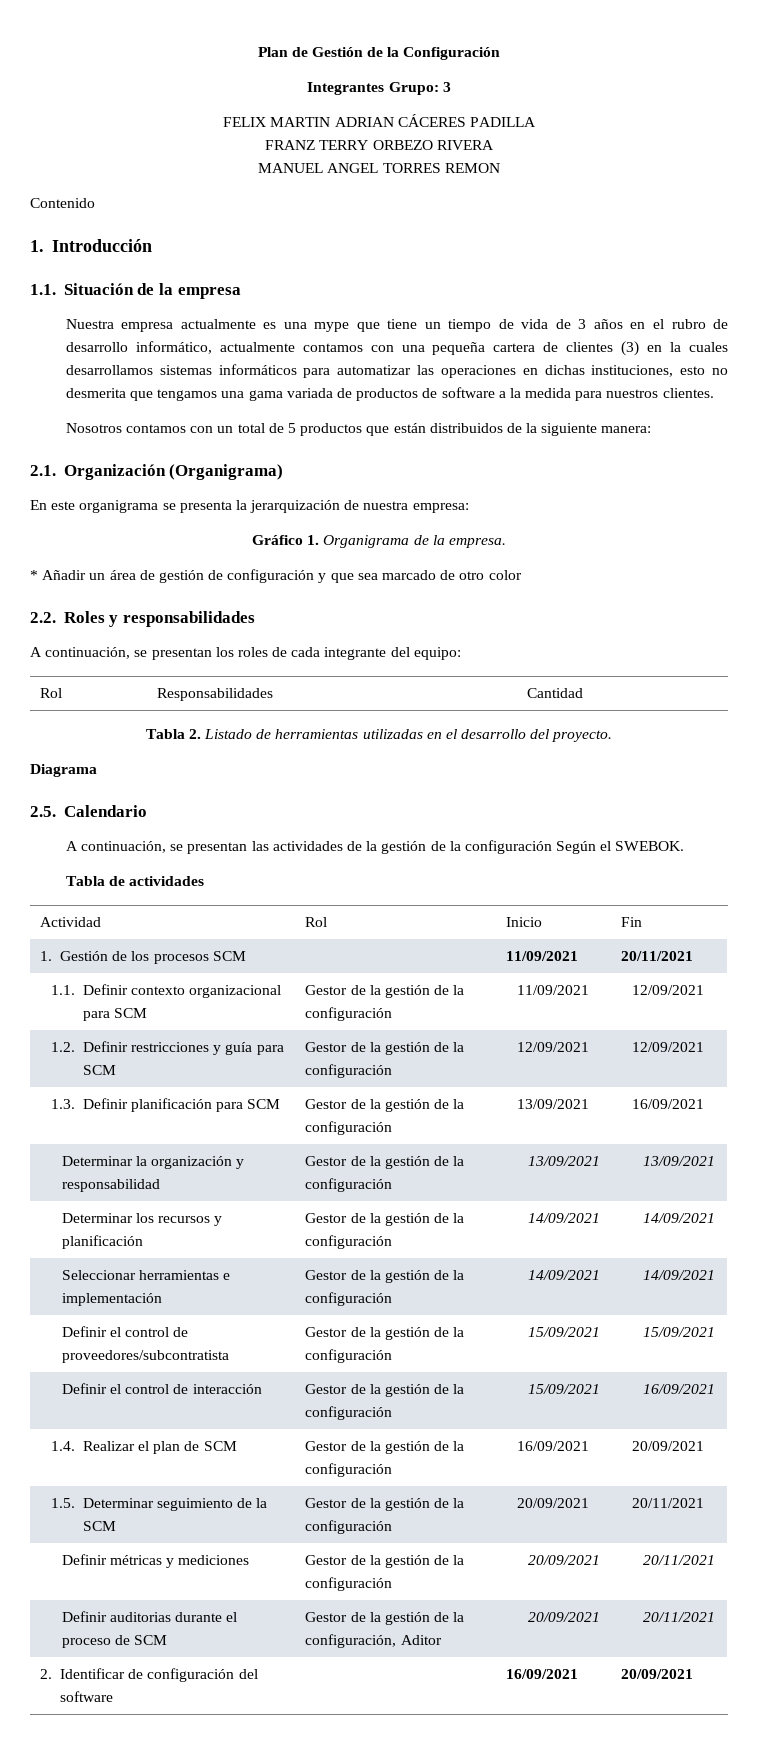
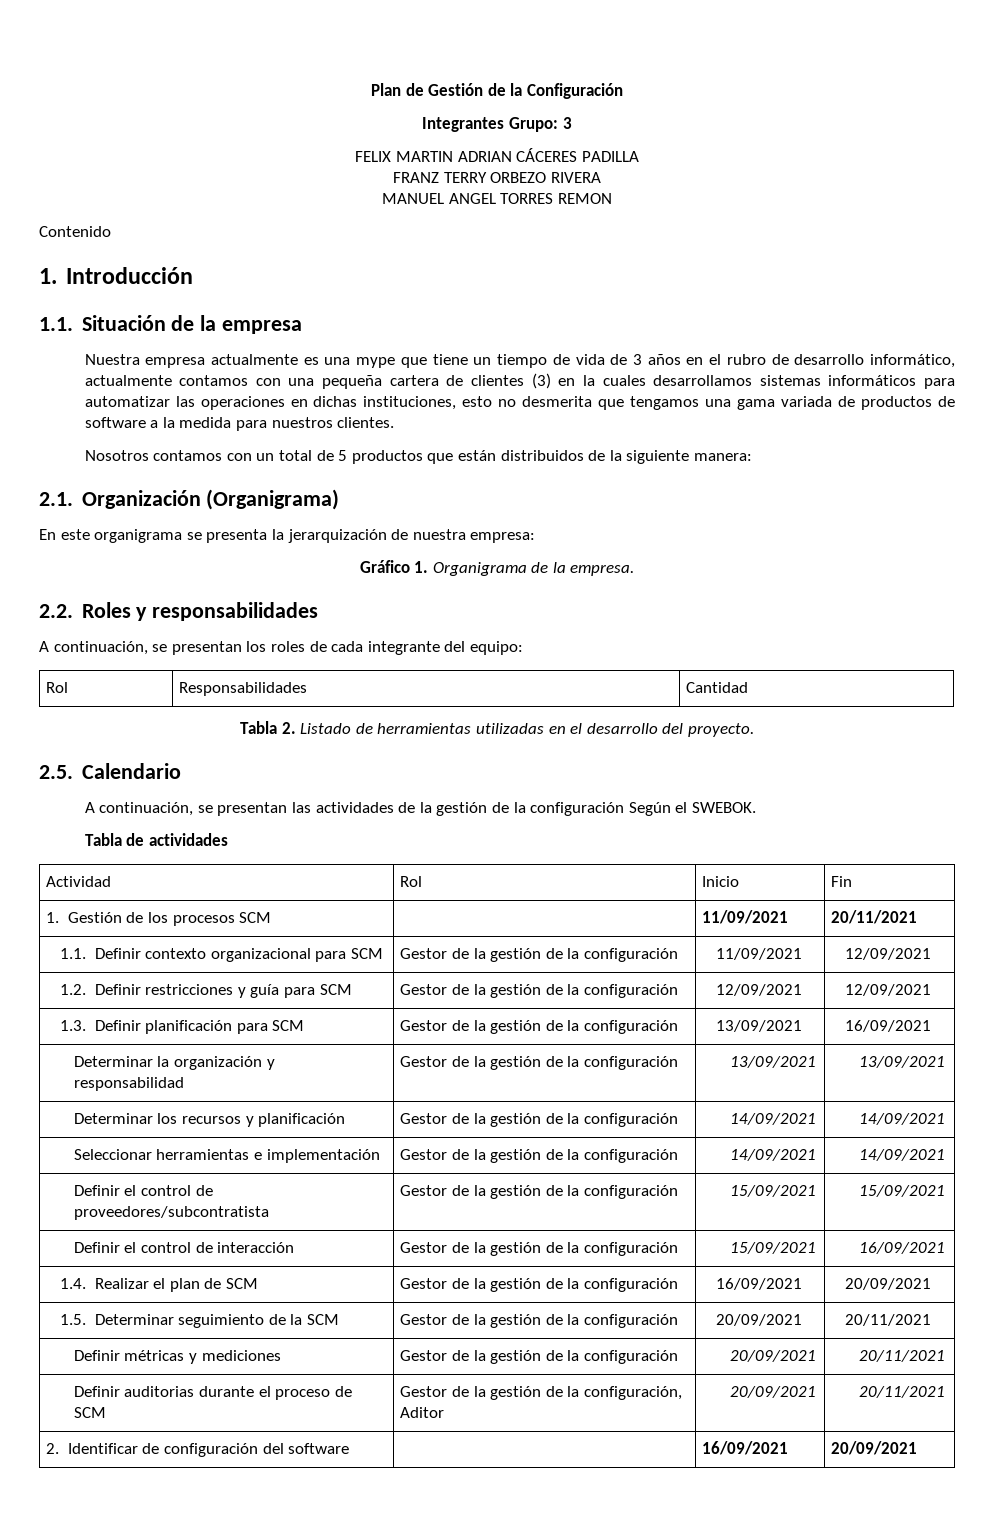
- * Añadir un área de gestión de configuración y que sea marcado de otro color
- Diagrama

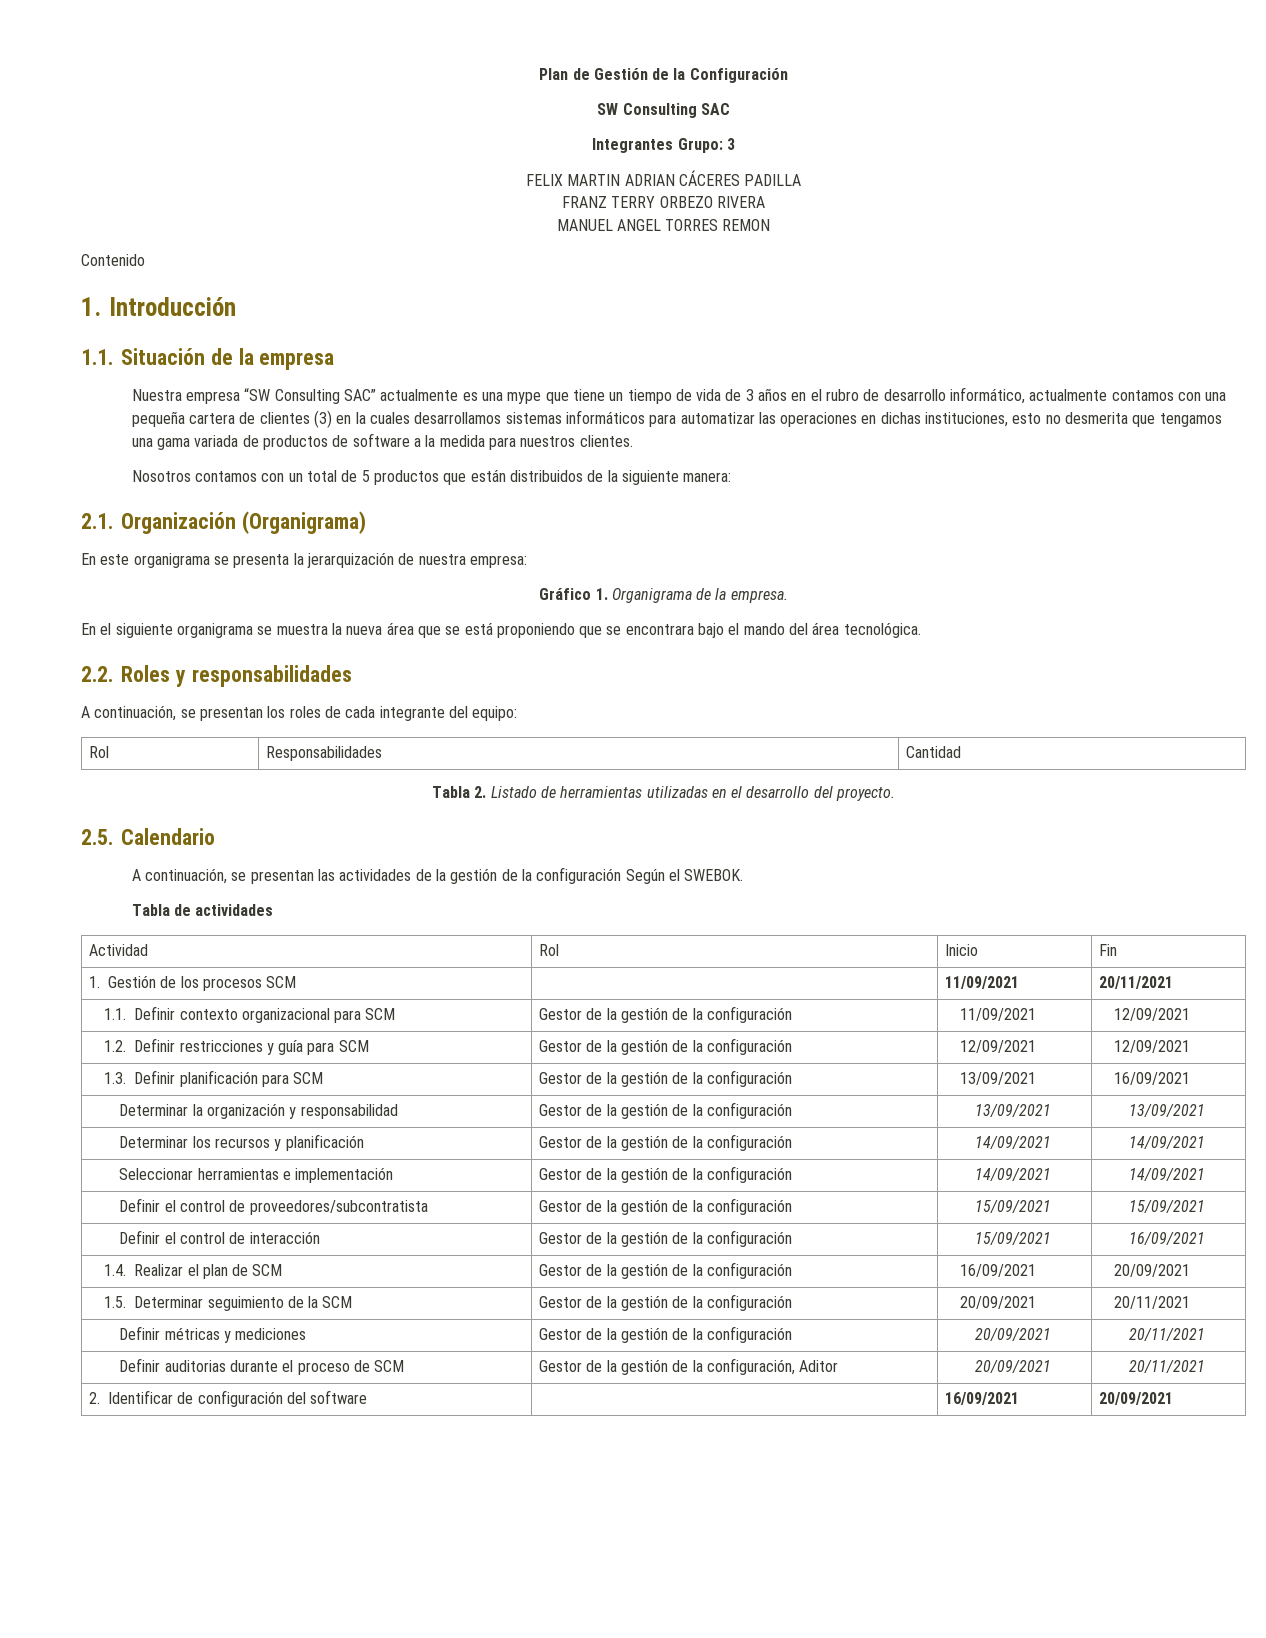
+ SW Consulting SAC
- Nuestra empresa actualmente es una mype que tiene un tiempo de vida de 3 años en el rubro de desarrollo informático, actualmente contamos con una pequeña cartera de clientes (3) en la cuales desarrollamos sistemas informáticos para automatizar las operaciones en dichas instituciones, esto no desmerita que tengamos una gama variada de productos de software a la medida para nuestros clientes.
+ Nuestra empresa “SW Consulting SAC” actualmente es una mype que tiene un tiempo de vida de 3 años en el rubro de desarrollo informático, actualmente contamos con una pequeña cartera de clientes (3) en la cuales desarrollamos sistemas informáticos para automatizar las operaciones en dichas instituciones, esto no desmerita que tengamos una gama variada de productos de software a la medida para nuestros clientes.
+ En el siguiente organigrama se muestra la nueva área que se está proponiendo que se encontrara bajo el mando del área tecnológica.

